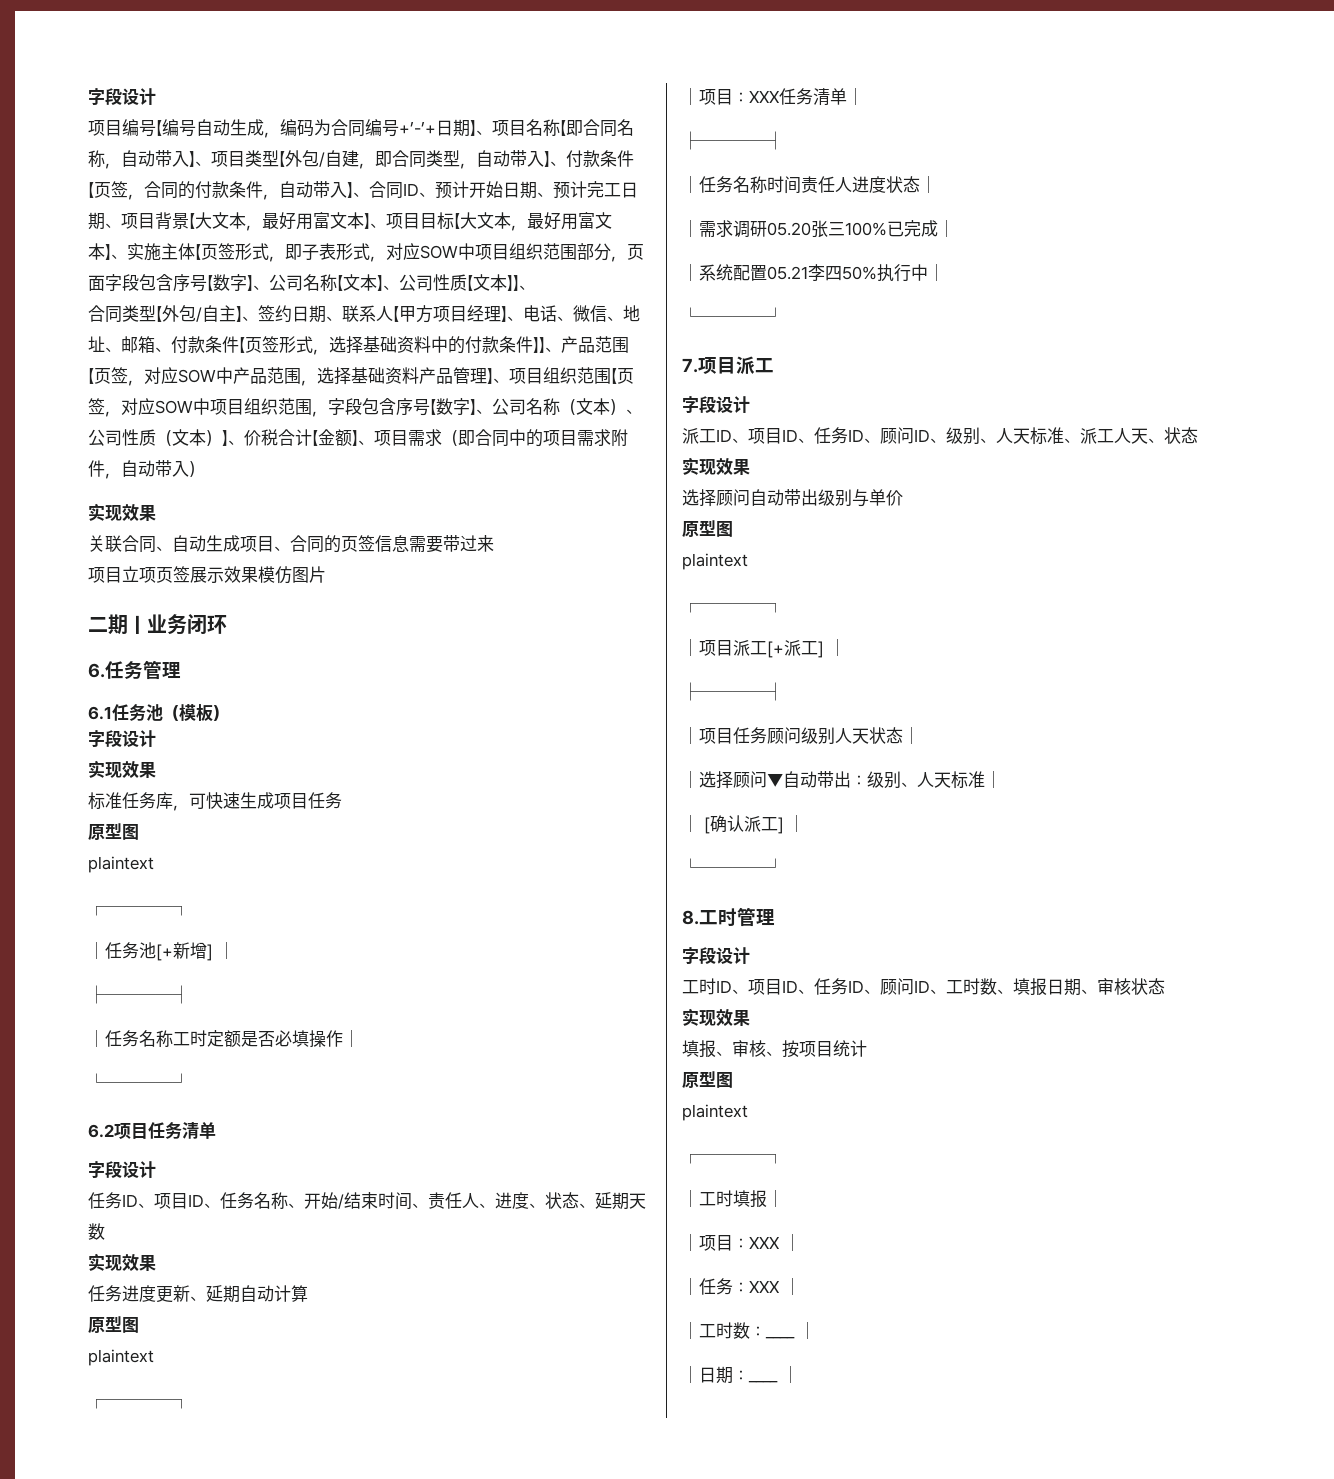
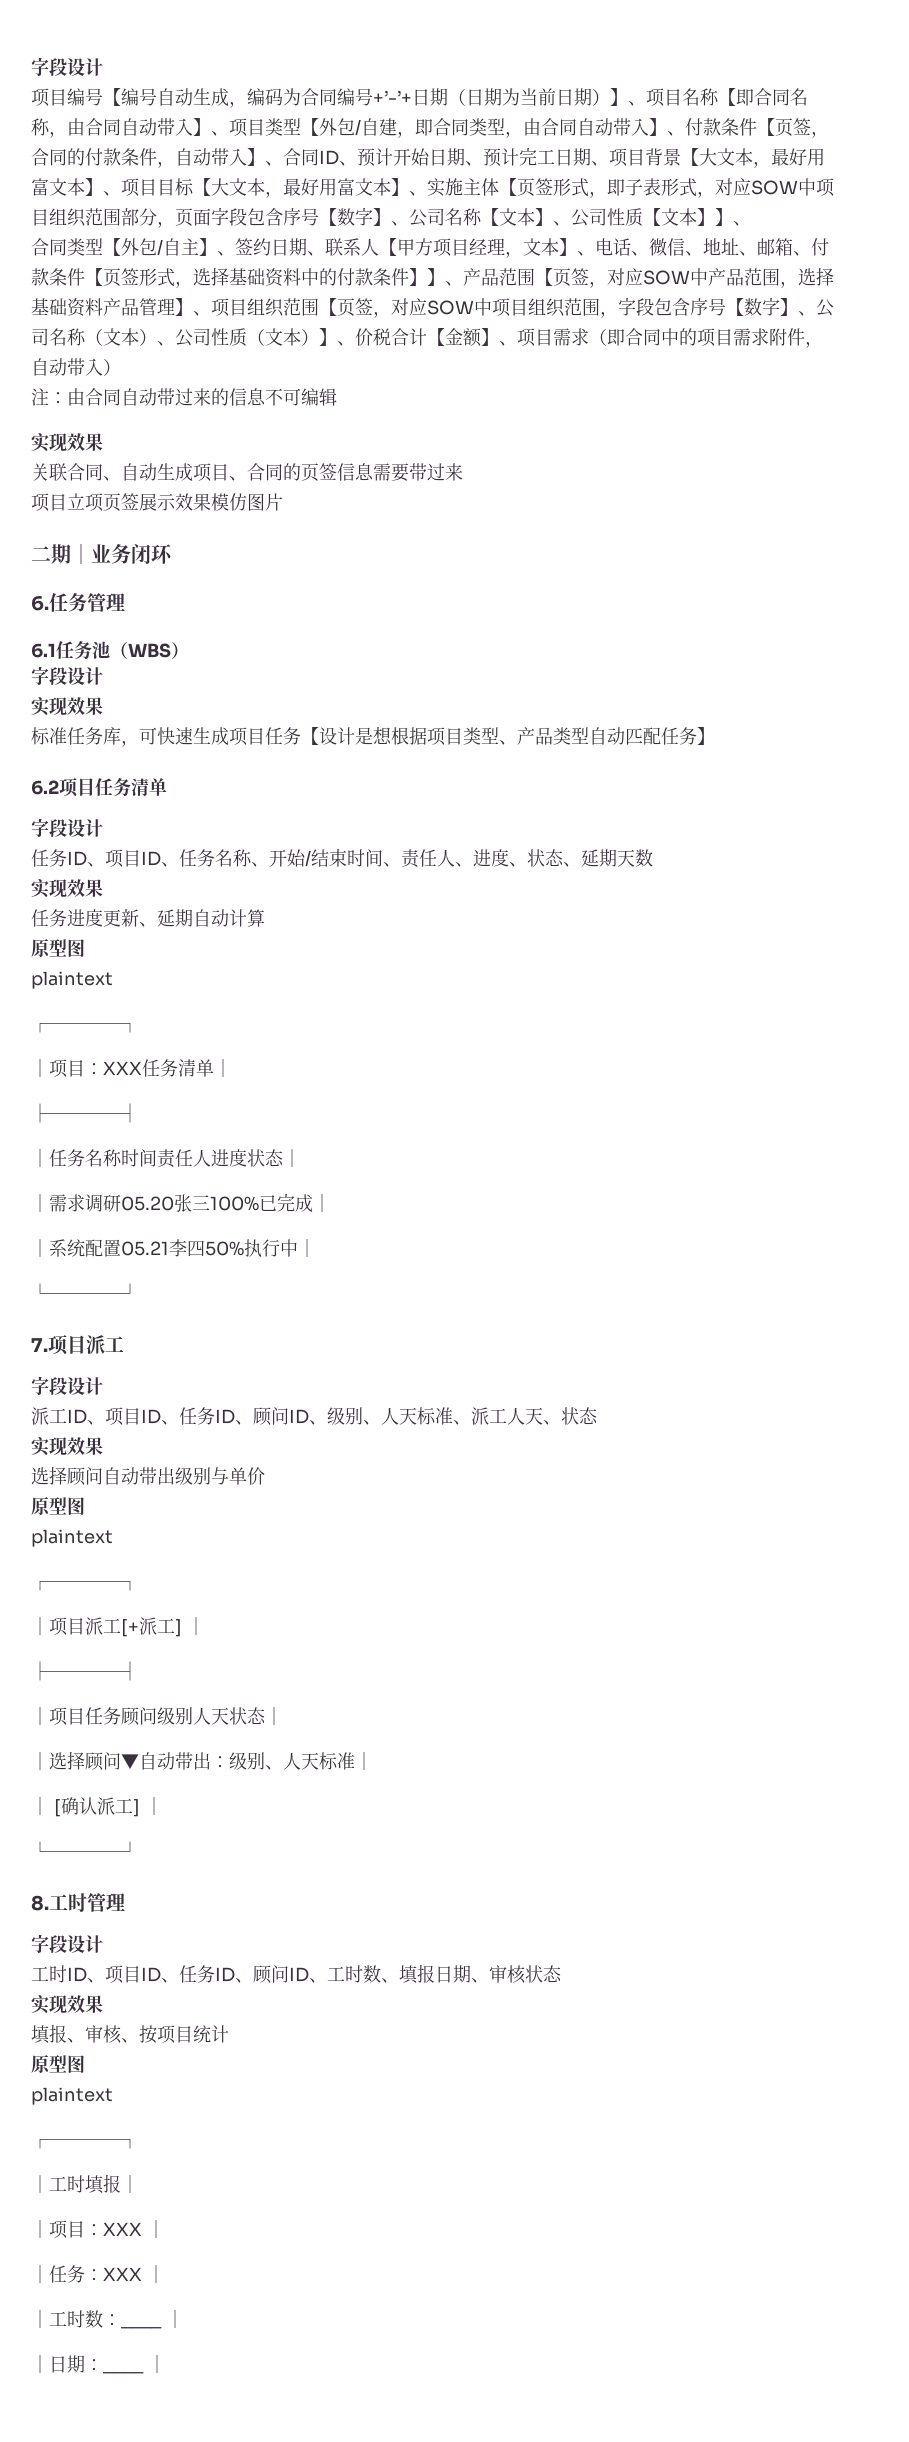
- 项目编号【编号自动生成，编码为合同编号+’-’+日期】、项目名称【即合同名称，自动带入】、项目类型【外包/自建，即合同类型，自动带入】、付款条件【页签，合同的付款条件，自动带入】、合同ID、预计开始日期、预计完工日期、项目背景【大文本，最好用富文本】、项目目标【大文本，最好用富文本】、实施主体【页签形式，即子表形式，对应SOW中项目组织范围部分，页面字段包含序号【数字】、公司名称【文本】、公司性质【文本】】、
+ 项目编号【编号自动生成，编码为合同编号+’-’+日期（日期为当前日期）】、项目名称【即合同名称，由合同自动带入】、项目类型【外包/自建，即合同类型，由合同自动带入】、付款条件【页签，合同的付款条件，自动带入】、合同ID、预计开始日期、预计完工日期、项目背景【大文本，最好用富文本】、项目目标【大文本，最好用富文本】、实施主体【页签形式，即子表形式，对应SOW中项目组织范围部分，页面字段包含序号【数字】、公司名称【文本】、公司性质【文本】】、
- 合同类型【外包/自主】、签约日期、联系人【甲方项目经理】、电话、微信、地址、邮箱、付款条件【页签形式，选择基础资料中的付款条件】】、产品范围【页签，对应SOW中产品范围，选择基础资料产品管理】、项目组织范围【页签，对应SOW中项目组织范围，字段包含序号【数字】、公司名称（文本）、公司性质（文本）】、价税合计【金额】、项目需求（即合同中的项目需求附件，自动带入）
+ 合同类型【外包/自主】、签约日期、联系人【甲方项目经理，文本】、电话、微信、地址、邮箱、付款条件【页签形式，选择基础资料中的付款条件】】、产品范围【页签，对应SOW中产品范围，选择基础资料产品管理】、项目组织范围【页签，对应SOW中项目组织范围，字段包含序号【数字】、公司名称（文本）、公司性质（文本）】、价税合计【金额】、项目需求（即合同中的项目需求附件，自动带入）
+ 注：由合同自动带过来的信息不可编辑
- 6.1任务池（模板）
+ 6.1任务池（WBS）
- 标准任务库，可快速生成项目任务
- 原型图
- plaintext
- ┌────┐
- │任务池[+新增] │
- ├────┤
- │任务名称工时定额是否必填操作│
- └────┘
+ 标准任务库，可快速生成项目任务【设计是想根据项目类型、产品类型自动匹配任务】

